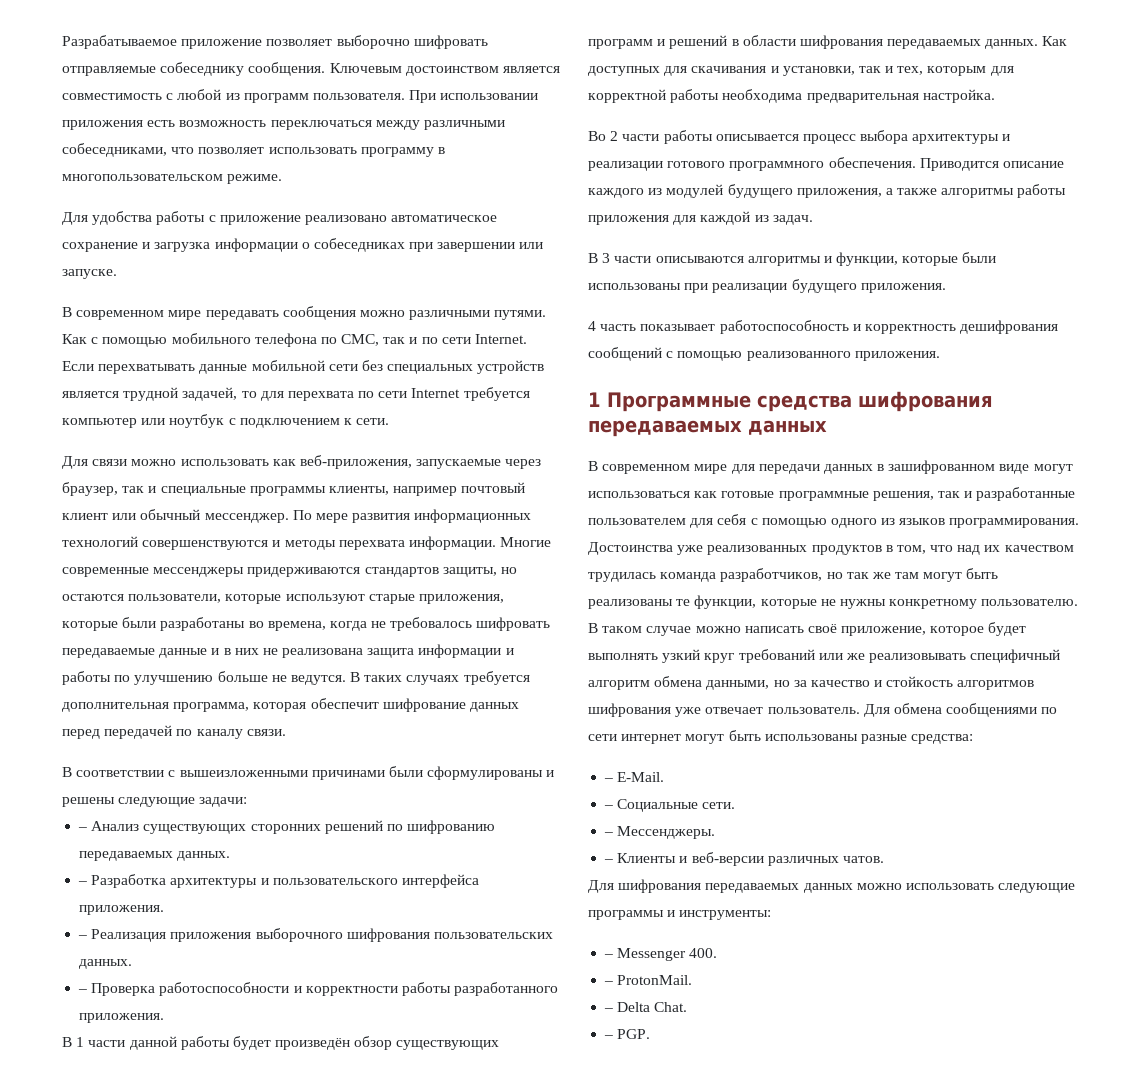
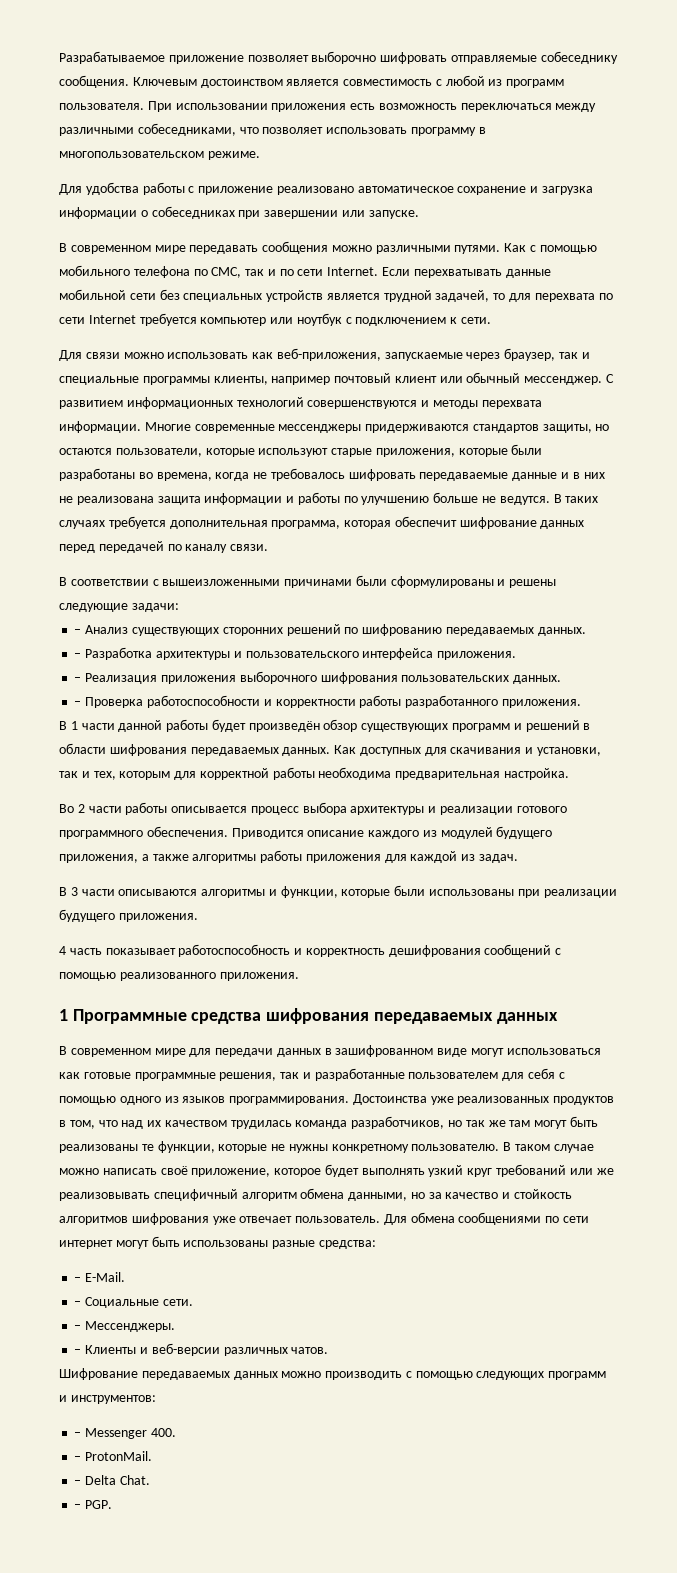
- По мере развития информационных технологий совершенствуются и методы перехвата информации.
+ С развитием информационных технологий совершенствуются и методы перехвата информации.
- Для шифрования передаваемых данных можно использовать следующие программы и инструменты:
+ Шифрование передаваемых данных можно производить с помощью следующих программ и инструментов:

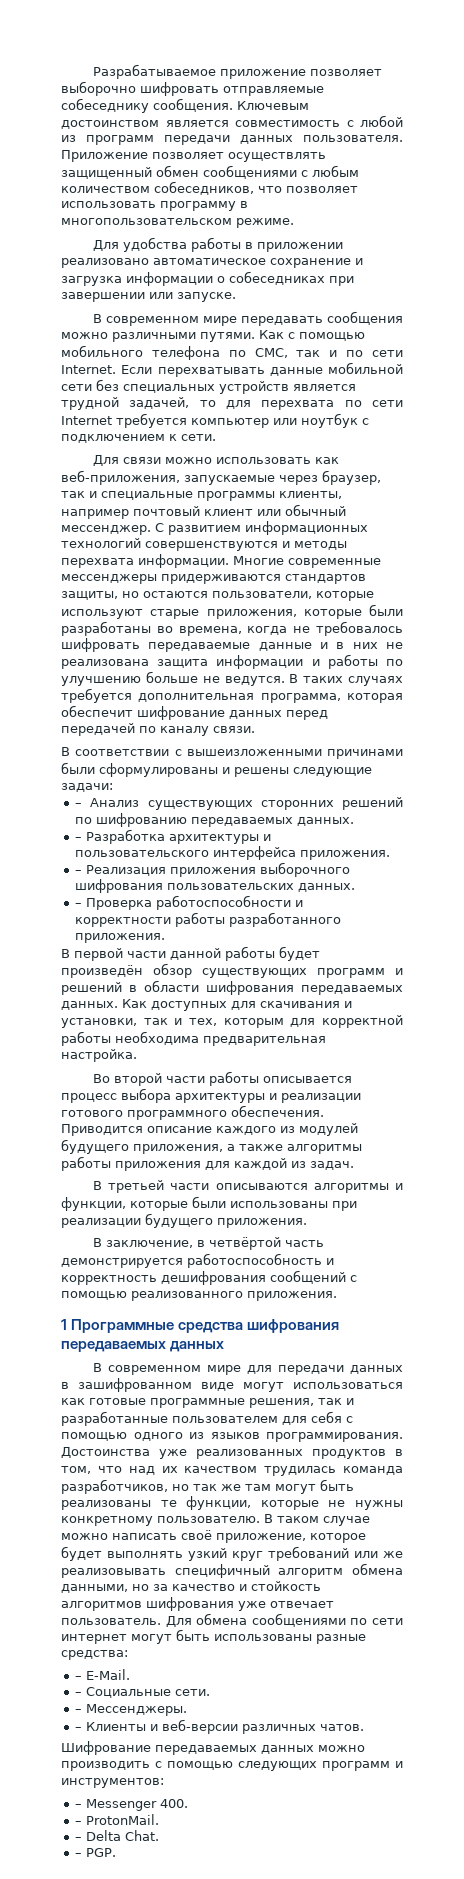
- Ключевым достоинством является совместимость с любой из программ пользователя. При использовании приложения есть возможность переключаться между различными собеседниками, что позволяет использовать программу в многопользовательском режиме.
+ Ключевым достоинством является совместимость с любой из программ передачи данных пользователя. Приложение позволяет осуществлять защищенный обмен сообщениями с любым количеством собеседников, что позволяет использовать программу в многопользовательском режиме.
- Для удобства работы с приложение реализовано автоматическое сохранение и загрузка информации о собеседниках при завершении или запуске.
+ Для удобства работы в приложении реализовано автоматическое сохранение и загрузка информации о собеседниках при завершении или запуске.
- В 1 части данной работы будет произведён обзор существующих программ и решений в области шифрования передаваемых данных.
+ В первой части данной работы будет произведён обзор существующих программ и решений в области шифрования передаваемых данных.
- Во 2 части работы описывается процесс выбора архитектуры и реализации готового программного обеспечения.
+ Во второй части работы описывается процесс выбора архитектуры и реализации готового программного обеспечения.
- В 3 части описываются алгоритмы и функции, которые были использованы при реализации будущего приложения.
+ В третьей части описываются алгоритмы и функции, которые были использованы при реализации будущего приложения.
- 4 часть показывает работоспособность и корректность дешифрования сообщений с помощью реализованного приложения.
+ В заключение, в четвёртой часть демонстрируется работоспособность и корректность дешифрования сообщений с помощью реализованного приложения.

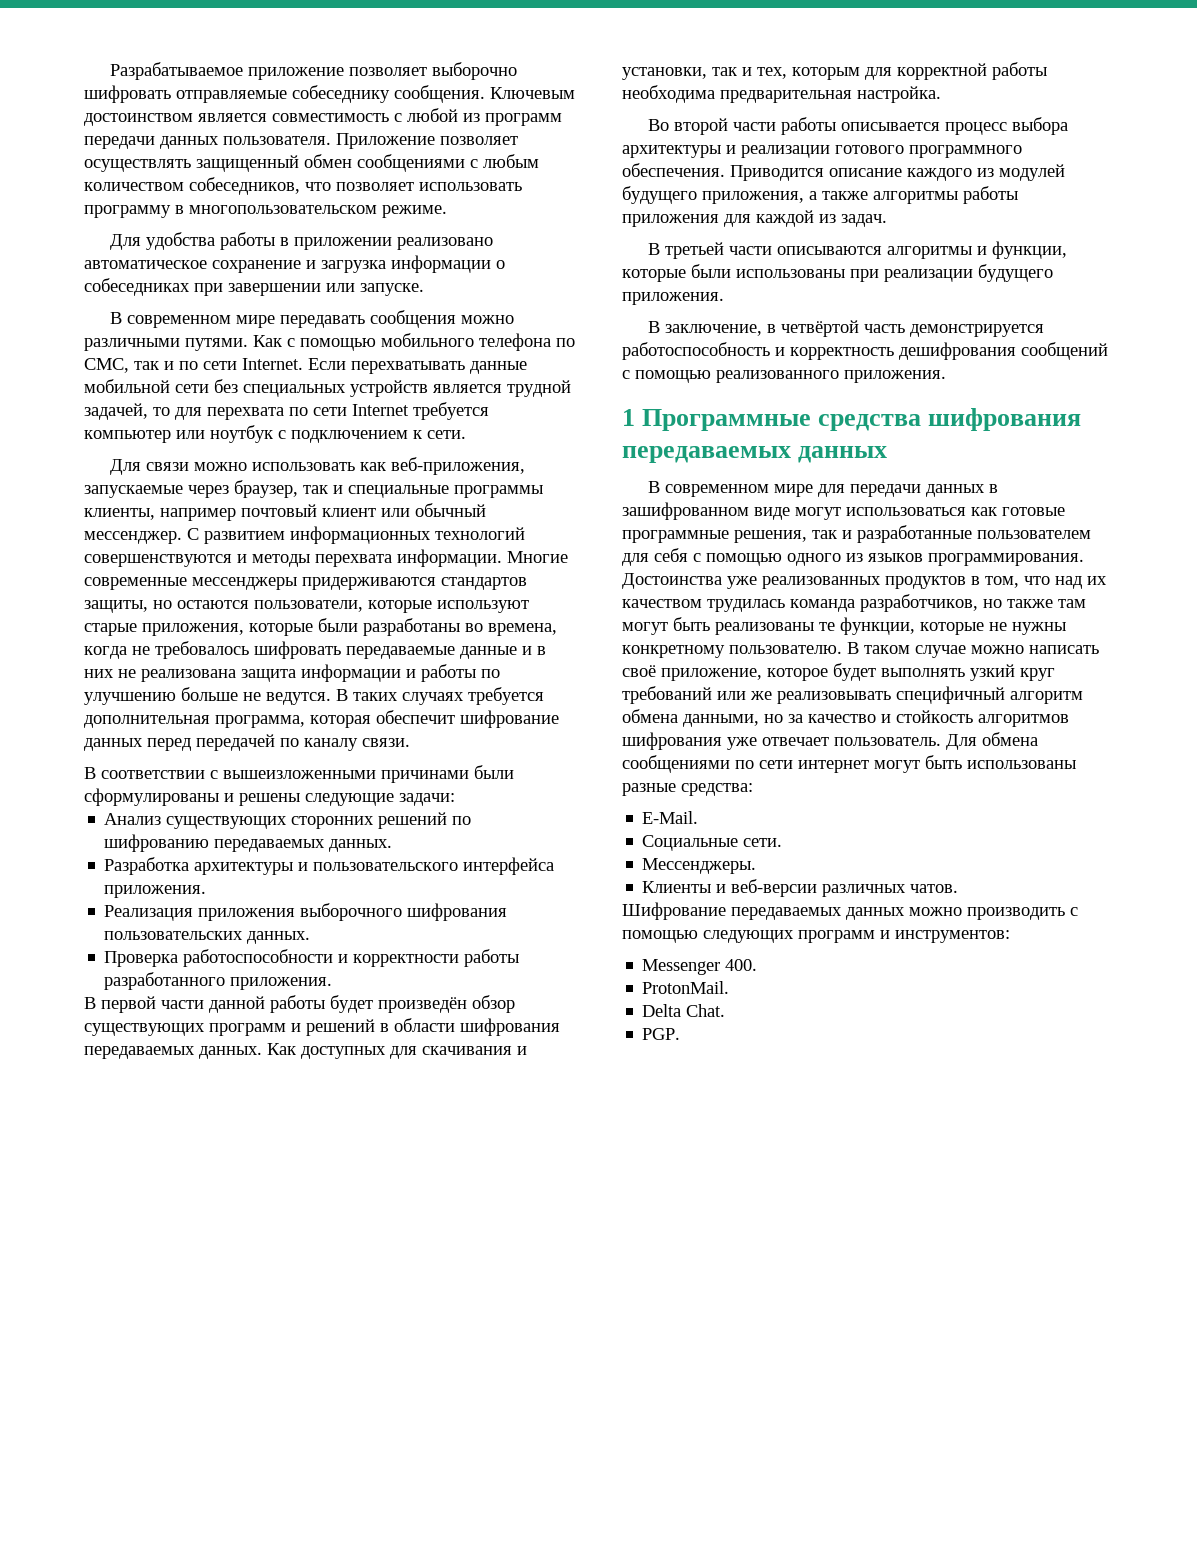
- – Анализ существующих сторонних решений по шифрованию передаваемых данных.
+ Анализ существующих сторонних решений по шифрованию передаваемых данных.
- – Разработка архитектуры и пользовательского интерфейса приложения.
+ Разработка архитектуры и пользовательского интерфейса приложения.
- – Реализация приложения выборочного шифрования пользовательских данных.
+ Реализация приложения выборочного шифрования пользовательских данных.
- – Проверка работоспособности и корректности работы разработанного приложения.
+ Проверка работоспособности и корректности работы разработанного приложения.
- Достоинства уже реализованных продуктов в том, что над их качеством трудилась команда разработчиков, но так же там могут быть реализованы те функции, которые не нужны конкретному пользователю.
+ Достоинства уже реализованных продуктов в том, что над их качеством трудилась команда разработчиков, но также там могут быть реализованы те функции, которые не нужны конкретному пользователю.
- – E-Mail.
+ E-Mail.
- – Социальные сети.
+ Социальные сети.
- – Мессенджеры.
+ Мессенджеры.
- – Клиенты и веб-версии различных чатов.
+ Клиенты и веб-версии различных чатов.
- – Messenger 400.
+ Messenger 400.
- – ProtonMail.
+ ProtonMail.
- – Delta Chat.
+ Delta Chat.
- – PGP.
+ PGP.

